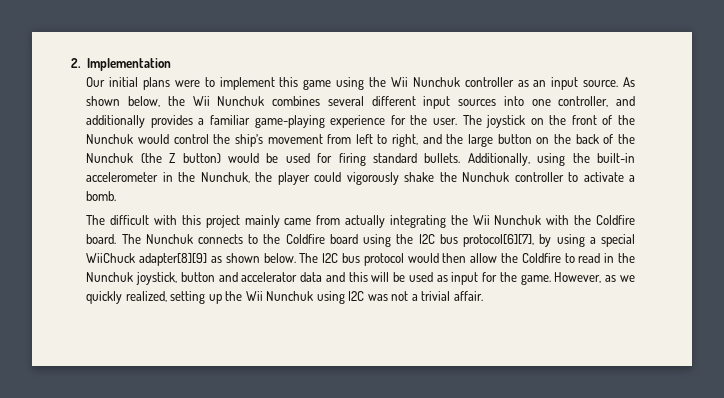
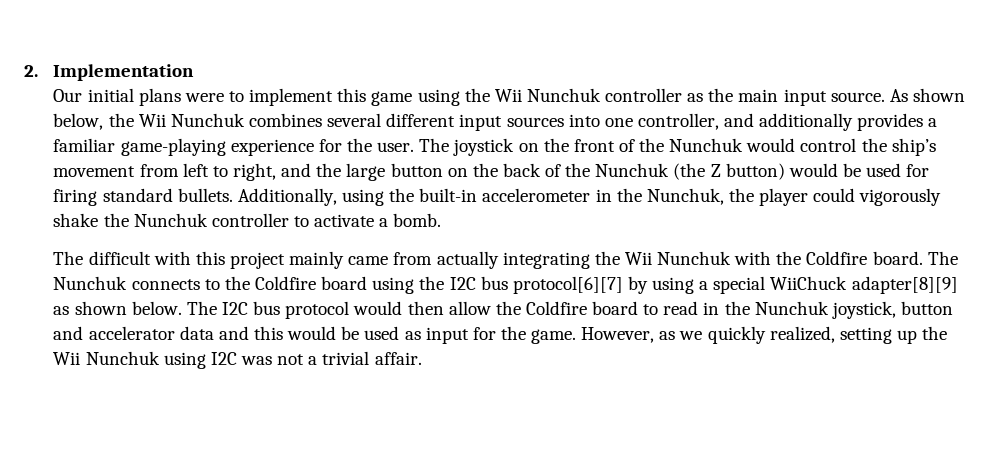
- Our initial plans were to implement this game using the Wii Nunchuk controller as an input source.
+ Our initial plans were to implement this game using the Wii Nunchuk controller as the main input source.
- The Nunchuk connects to the Coldfire board using the I2C bus protocol[6][7], by using a special WiiChuck adapter[8][9] as shown below.
+ The Nunchuk connects to the Coldfire board using the I2C bus protocol[6][7] by using a special WiiChuck adapter[8][9] as shown below.
- The I2C bus protocol would then allow the Coldfire to read in the Nunchuk joystick, button and accelerator data and this will be used as input for the game.
+ The I2C bus protocol would then allow the Coldfire board to read in the Nunchuk joystick, button and accelerator data and this would be used as input for the game.

